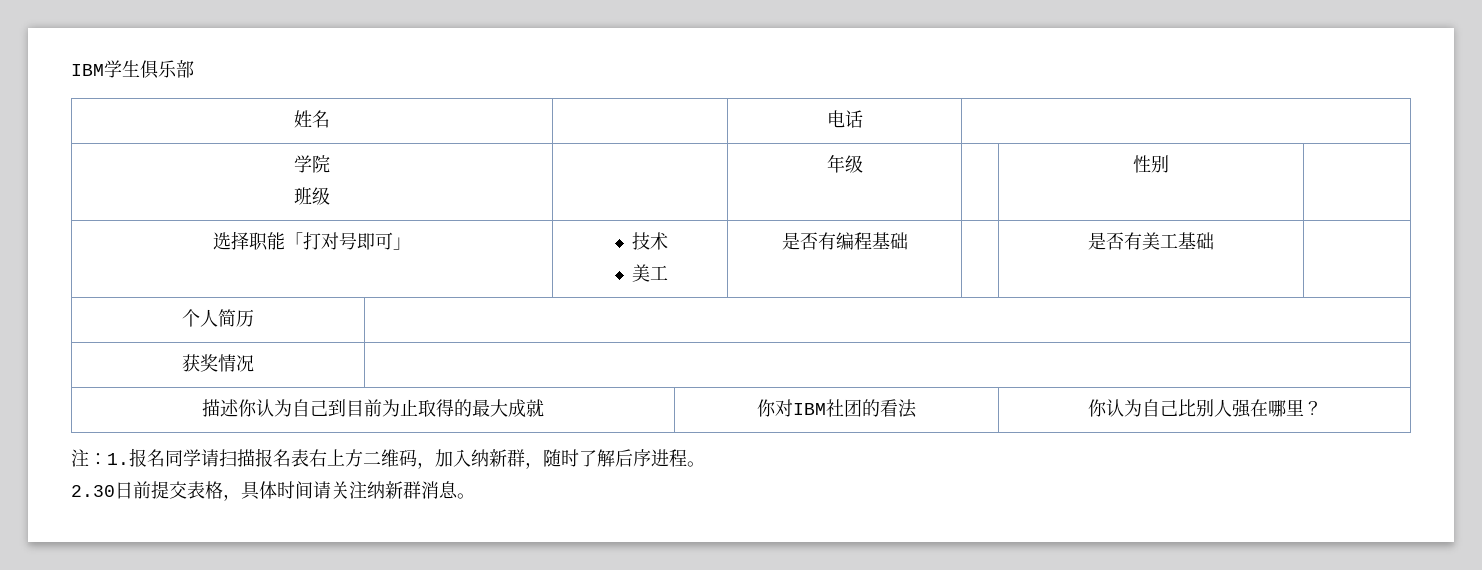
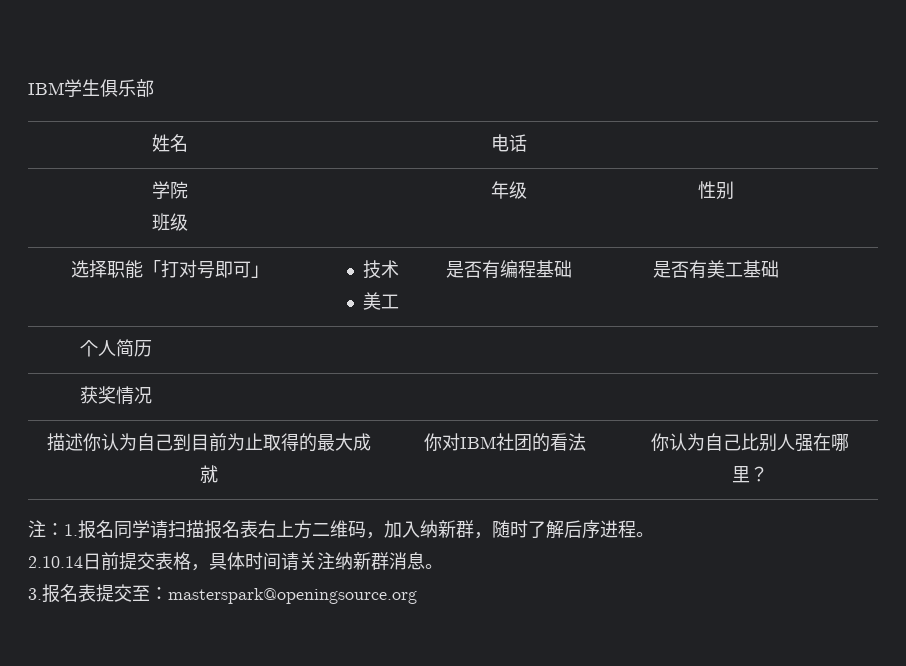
- 2.30日前提交表格，具体时间请关注纳新群消息。
+ 2.10.14日前提交表格，具体时间请关注纳新群消息。
+ 3.报名表提交至：masterspark@openingsource.org

